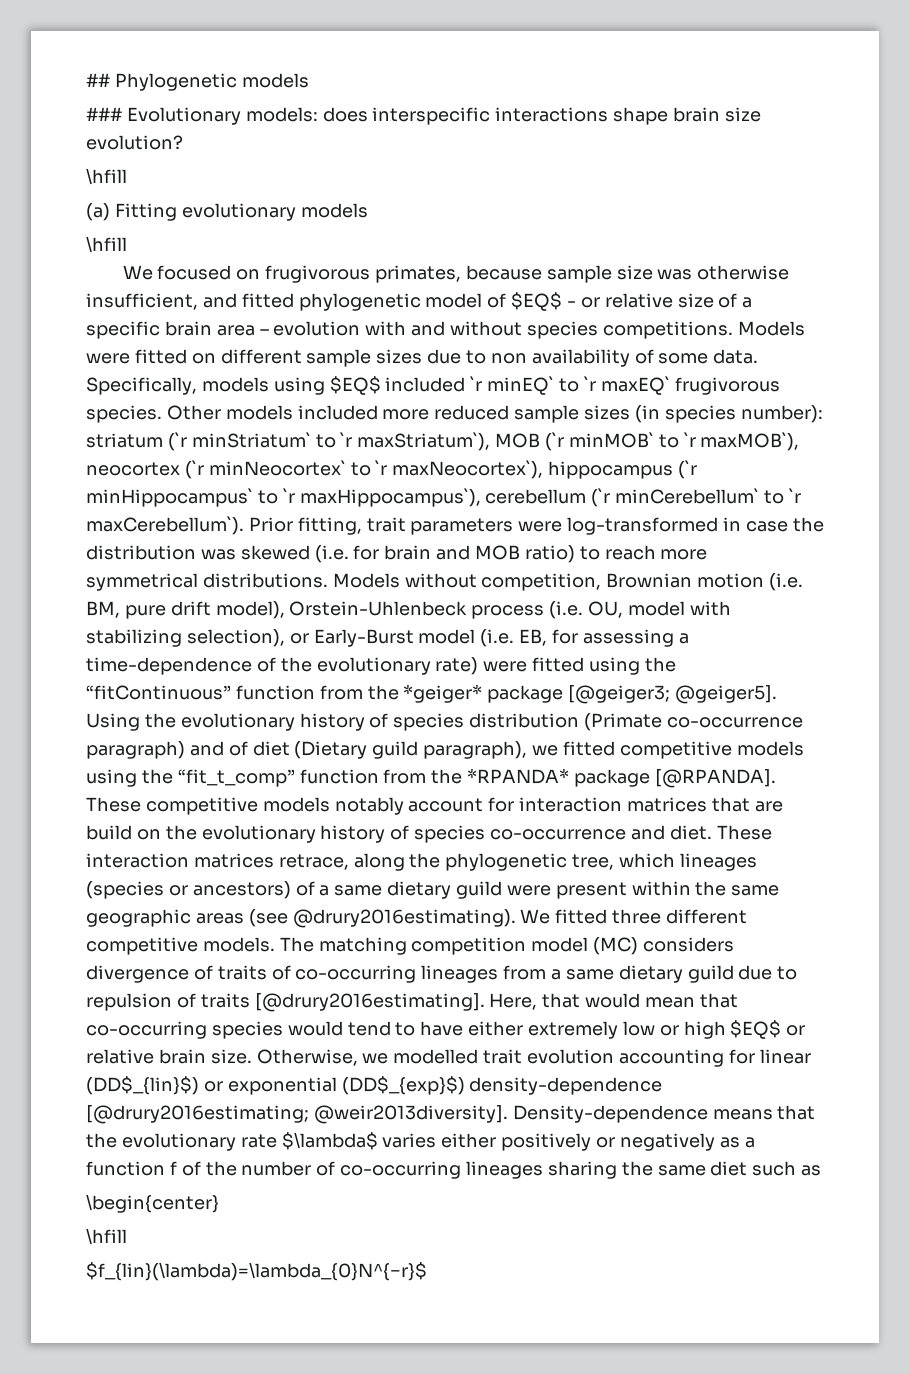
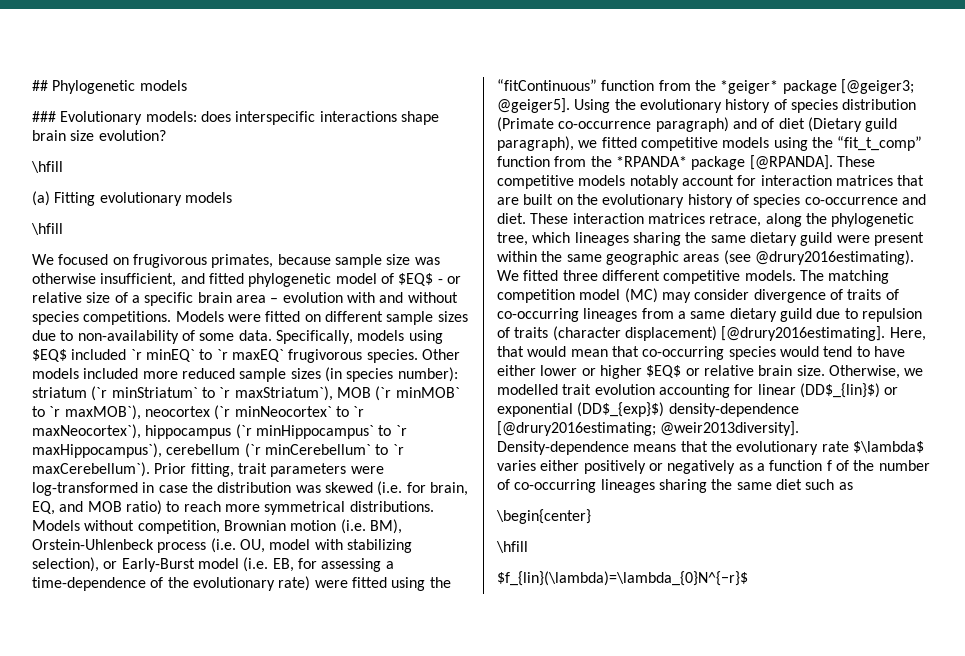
- Models were fitted on different sample sizes due to non availability of some data.
+ Models were fitted on different sample sizes due to non-availability of some data.
- Prior fitting, trait parameters were log-transformed in case the distribution was skewed (i.e. for brain and MOB ratio) to reach more symmetrical distributions.
+ Prior fitting, trait parameters were log-transformed in case the distribution was skewed (i.e. for brain, EQ, and MOB ratio) to reach more symmetrical distributions.
- Models without competition, Brownian motion (i.e. BM, pure drift model), Orstein-Uhlenbeck process (i.e. OU, model with stabilizing selection), or Early-Burst model (i.e. EB, for assessing a time-dependence of the evolutionary rate) were fitted using the “fitContinuous” function from the *geiger* package [@geiger3; @geiger5].
+ Models without competition, Brownian motion (i.e. BM), Orstein-Uhlenbeck process (i.e. OU, model with stabilizing selection), or Early-Burst model (i.e. EB, for assessing a time-dependence of the evolutionary rate) were fitted using the “fitContinuous” function from the *geiger* package [@geiger3; @geiger5].
- These competitive models notably account for interaction matrices that are build on the evolutionary history of species co-occurrence and diet.
+ These competitive models notably account for interaction matrices that are built on the evolutionary history of species co-occurrence and diet.
- These interaction matrices retrace, along the phylogenetic tree, which lineages (species or ancestors) of a same dietary guild were present within the same geographic areas (see @drury2016estimating).
+ These interaction matrices retrace, along the phylogenetic tree, which lineages sharing the same dietary guild were present within the same geographic areas (see @drury2016estimating).
- The matching competition model (MC) considers divergence of traits of co-occurring lineages from a same dietary guild due to repulsion of traits [@drury2016estimating].
+ The matching competition model (MC) may consider divergence of traits of co-occurring lineages from a same dietary guild due to repulsion of traits (character displacement) [@drury2016estimating].
- Here, that would mean that co-occurring species would tend to have either extremely low or high $EQ$ or relative brain size.
+ Here, that would mean that co-occurring species would tend to have either lower or higher $EQ$ or relative brain size.

